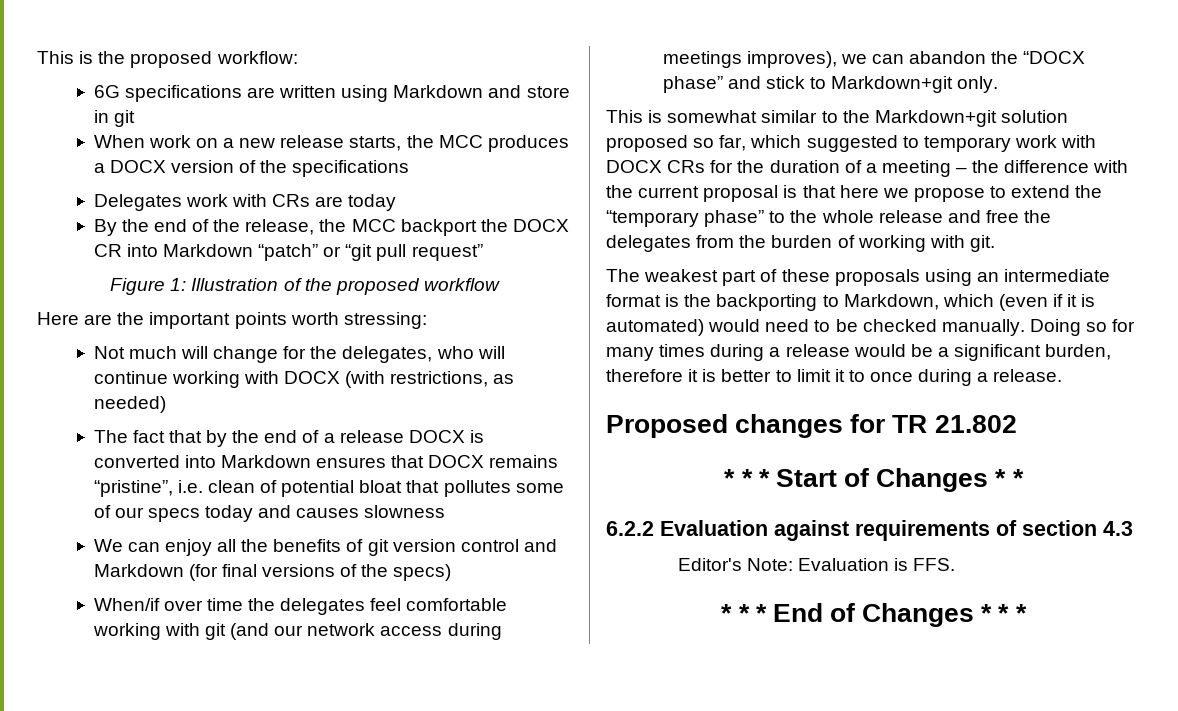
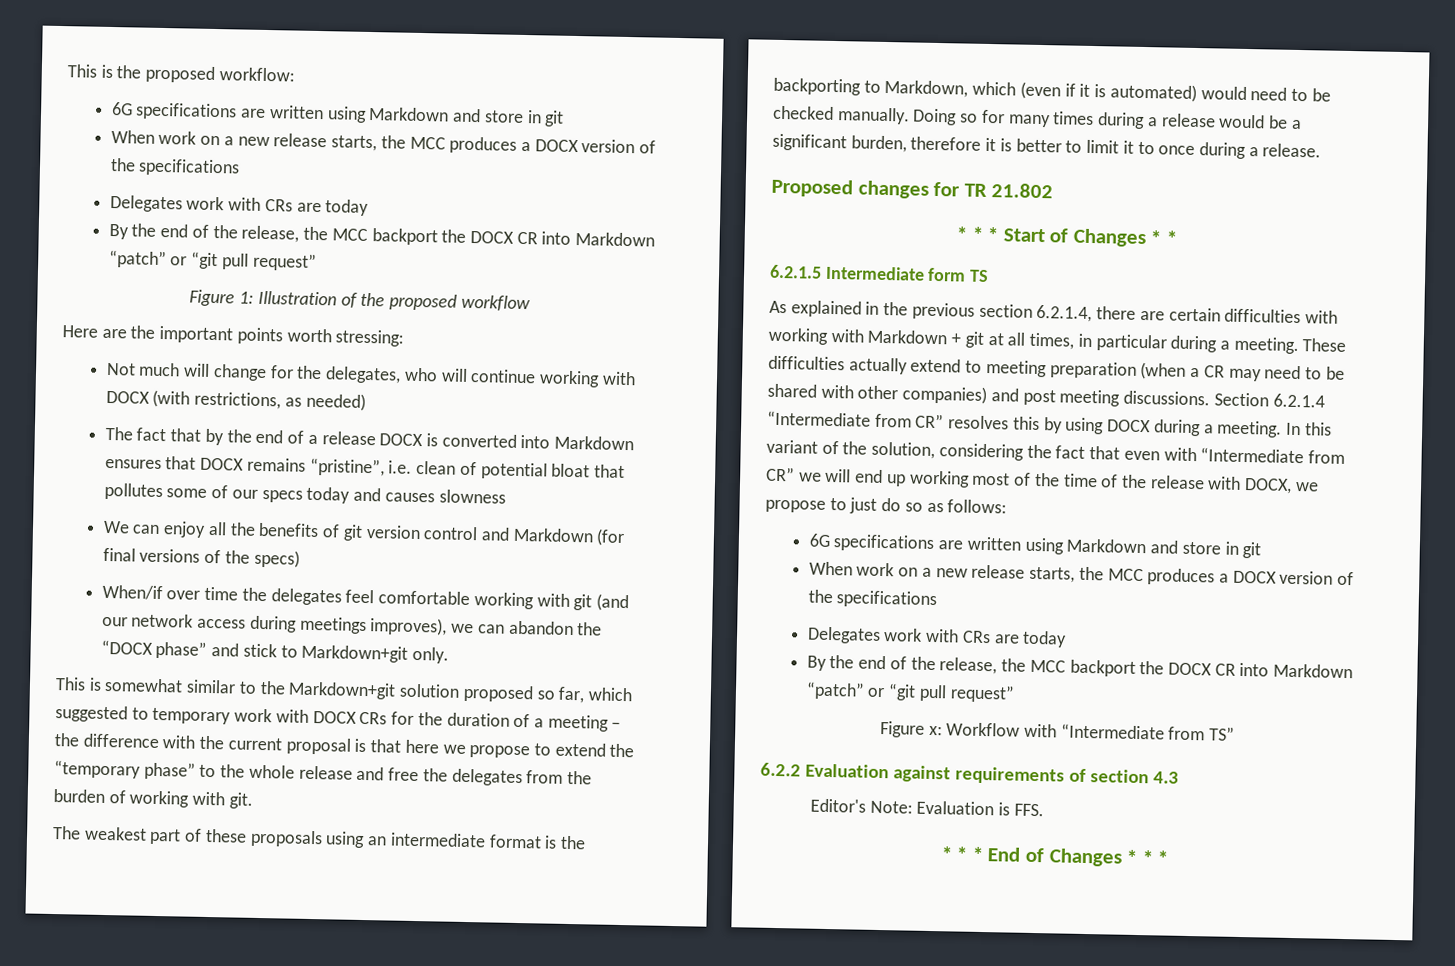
+ 6.2.1.5 Intermediate form TS
+ As explained in the previous section 6.2.1.4, there are certain difficulties with working with Markdown + git at all times, in particular during a meeting. These difficulties actually extend to meeting preparation (when a CR may need to be shared with other companies) and post meeting discussions. Section 6.2.1.4 “Intermediate from CR” resolves this by using DOCX during a meeting. In this variant of the solution, considering the fact that even with “Intermediate from CR” we will end up working most of the time of the release with DOCX, we propose to just do so as follows:
+ 6G specifications are written using Markdown and store in git
+ When work on a new release starts, the MCC produces a DOCX version of the specifications
+ Delegates work with CRs are today
+ By the end of the release, the MCC backport the DOCX CR into Markdown “patch” or “git pull request”
+ Figure x: Workflow with “Intermediate from TS”

